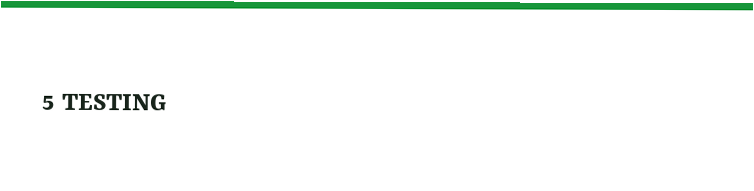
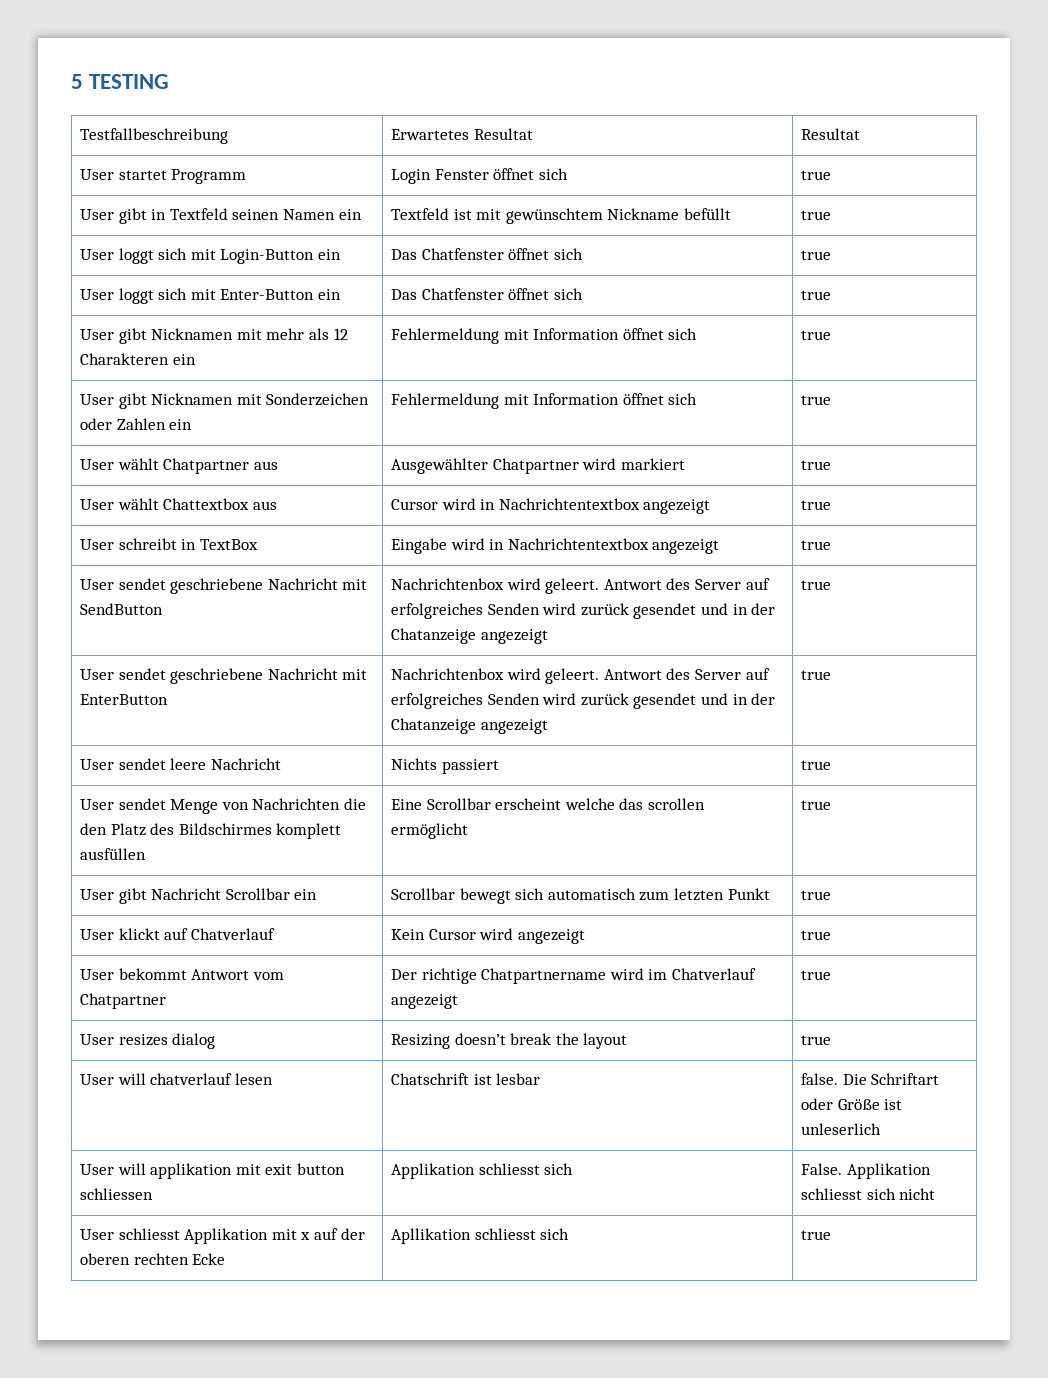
+ Testfallbeschreibung | Erwartetes Resultat | Resultat
+ User startet Programm | Login Fenster öffnet sich | true
+ User gibt in Textfeld seinen Namen ein | Textfeld ist mit gewünschtem Nickname befüllt | true
+ User loggt sich mit Login-Button ein | Das Chatfenster öffnet sich | true
+ User loggt sich mit Enter-Button ein | Das Chatfenster öffnet sich | true
+ User gibt Nicknamen mit mehr als 12 Charakteren ein | Fehlermeldung mit Information öffnet sich | true
+ User gibt Nicknamen mit Sonderzeichen oder Zahlen ein | Fehlermeldung mit Information öffnet sich | true
+ User wählt Chatpartner aus | Ausgewählter Chatpartner wird markiert | true
+ User wählt Chattextbox aus | Cursor wird in Nachrichtentextbox angezeigt | true
+ User schreibt in TextBox | Eingabe wird in Nachrichtentextbox angezeigt | true
+ User sendet geschriebene Nachricht mit SendButton | Nachrichtenbox wird geleert. Antwort des Server auf erfolgreiches Senden wird zurück gesendet und in der Chatanzeige angezeigt | true
+ User sendet geschriebene Nachricht mit EnterButton | Nachrichtenbox wird geleert. Antwort des Server auf erfolgreiches Senden wird zurück gesendet und in der Chatanzeige angezeigt | true
+ User sendet leere Nachricht | Nichts passiert | true
+ User sendet Menge von Nachrichten die den Platz des Bildschirmes komplett ausfüllen | Eine Scrollbar erscheint welche das scrollen ermöglicht | true
+ User gibt Nachricht Scrollbar ein | Scrollbar bewegt sich automatisch zum letzten Punkt | true
+ User klickt auf Chatverlauf | Kein Cursor wird angezeigt | true
+ User bekommt Antwort vom Chatpartner | Der richtige Chatpartnername wird im Chatverlauf angezeigt | true
+ User resizes dialog | Resizing doesn’t break the layout | true
+ User will chatverlauf lesen | Chatschrift ist lesbar | false. Die Schriftart oder Größe ist unleserlich
+ User will applikation mit exit button schliessen | Applikation schliesst sich | False. Applikation schliesst sich nicht
+ User schliesst Applikation mit x auf der oberen rechten Ecke | Apllikation schliesst sich | true

